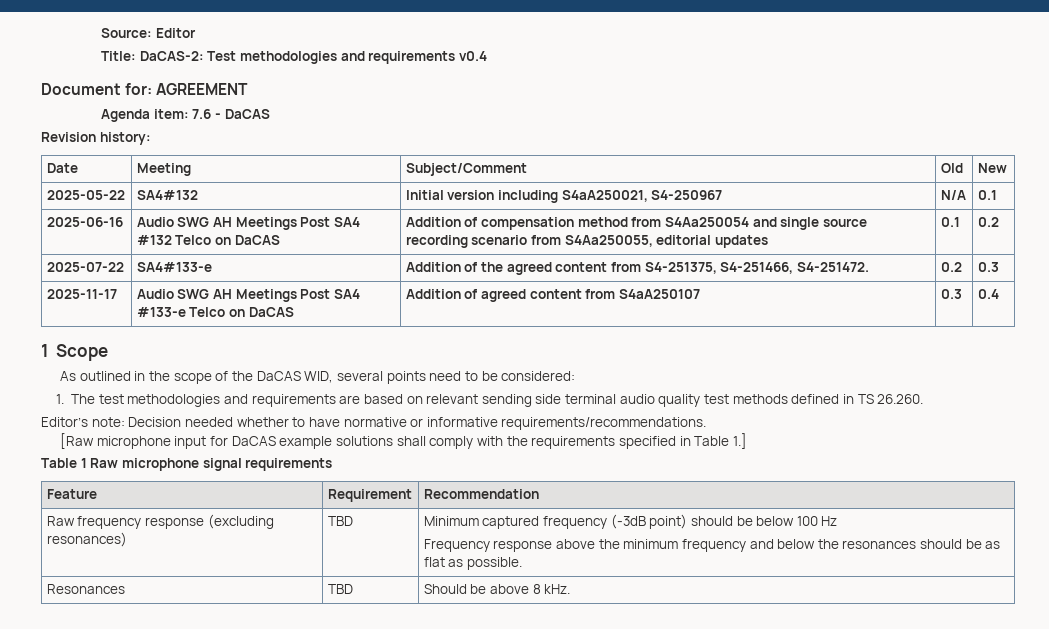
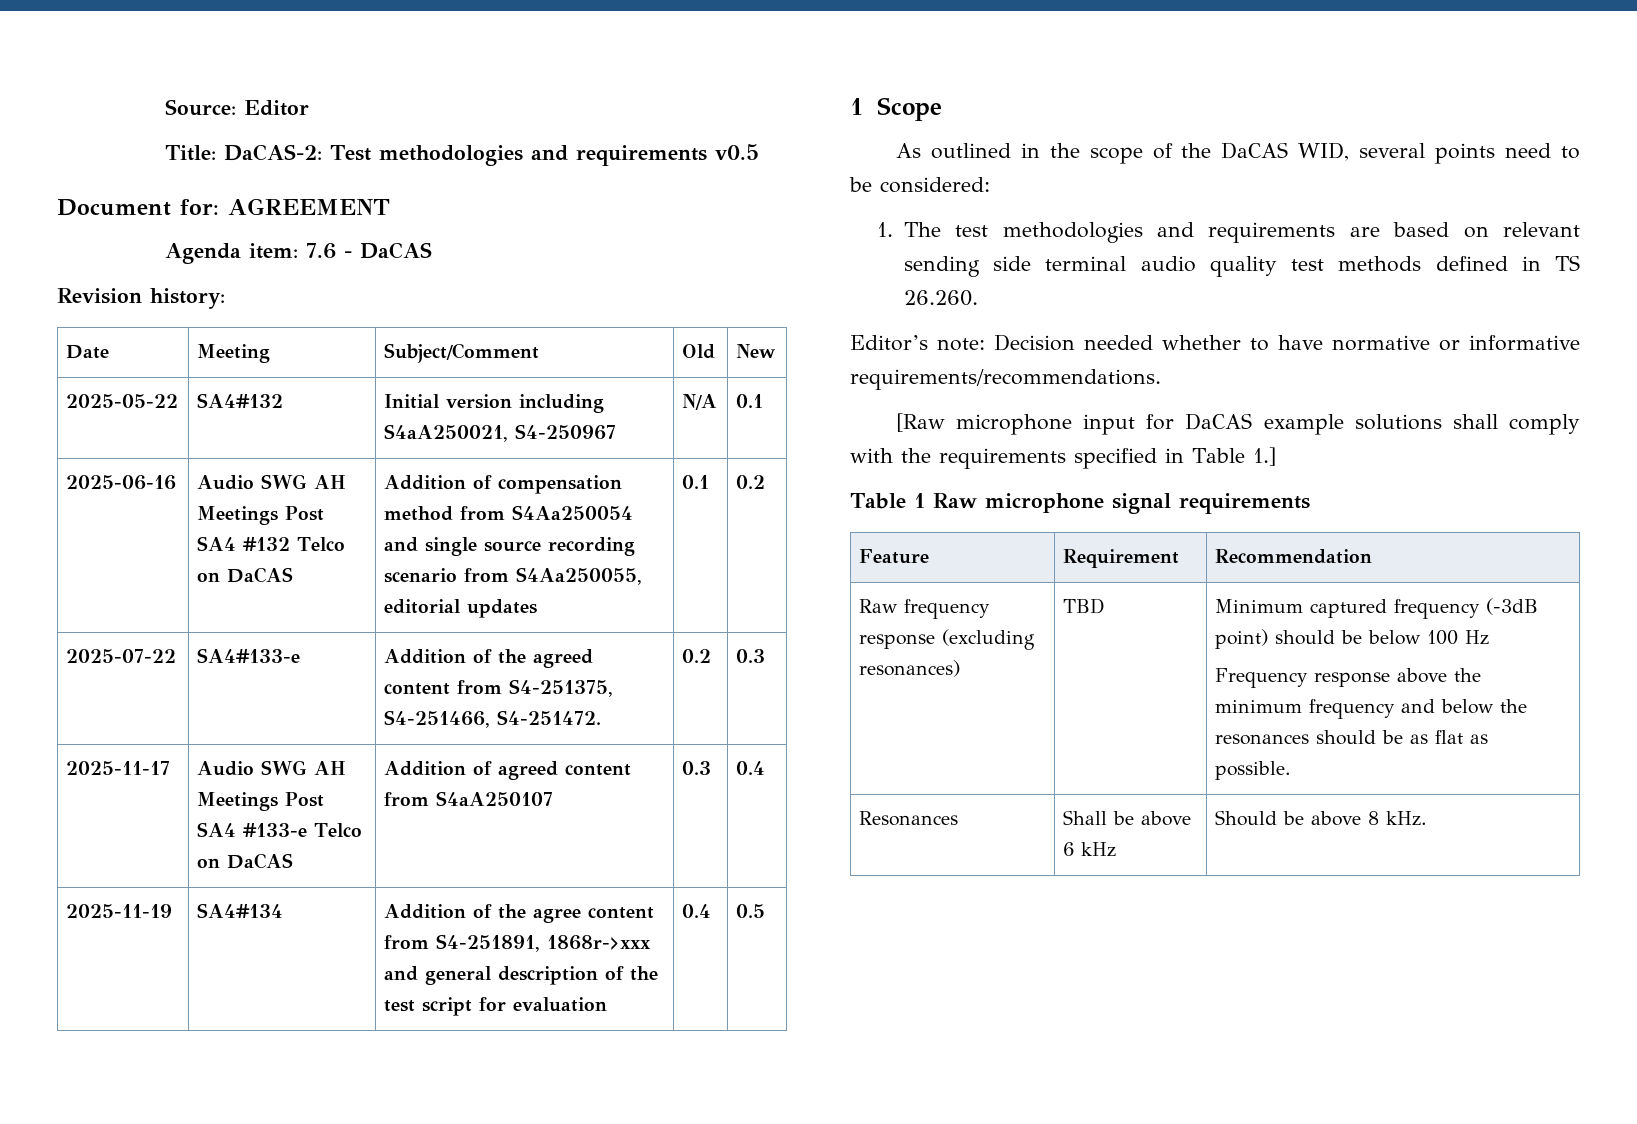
- Title: DaCAS-2: Test methodologies and requirements v0.4
+ Title: DaCAS-2: Test methodologies and requirements v0.5
+ 2025-11-19 | SA4#134 | Addition of the agree content from S4-251891, 1868r->xxx and general description of the test script for evaluation | 0.4 | 0.5
- Resonances | TBD | Should be above 8 kHz.
+ Resonances | Shall be above 6 kHz | Should be above 8 kHz.

